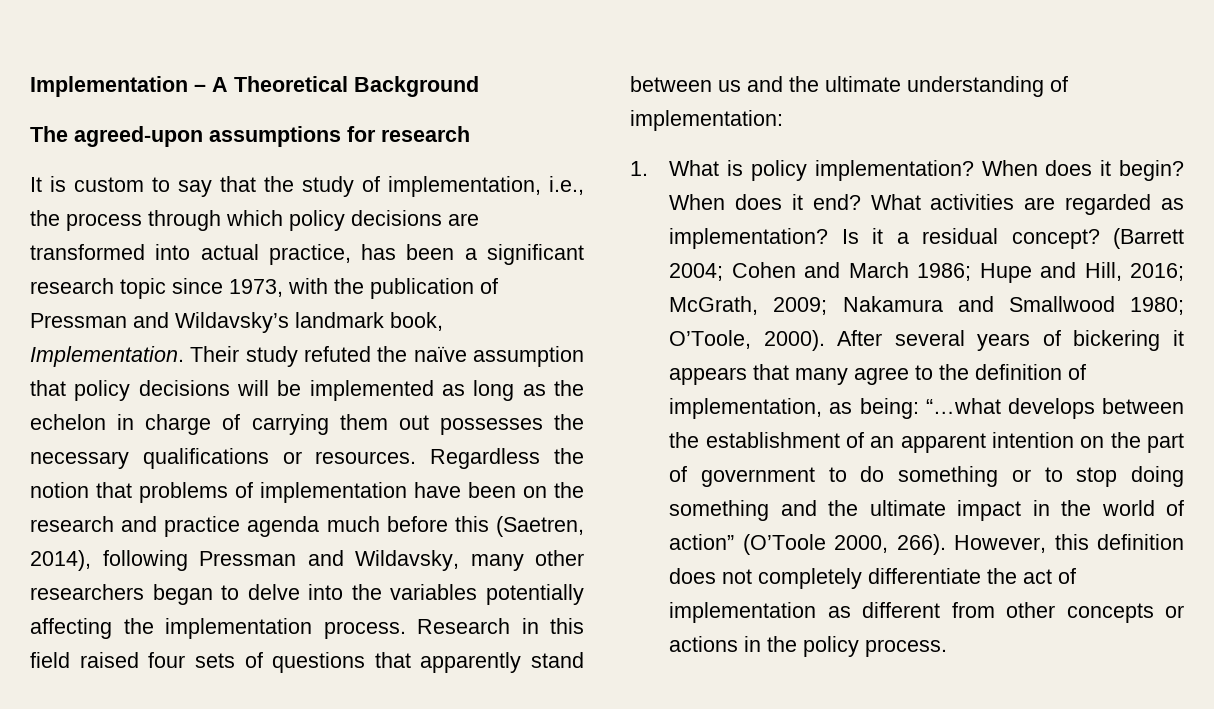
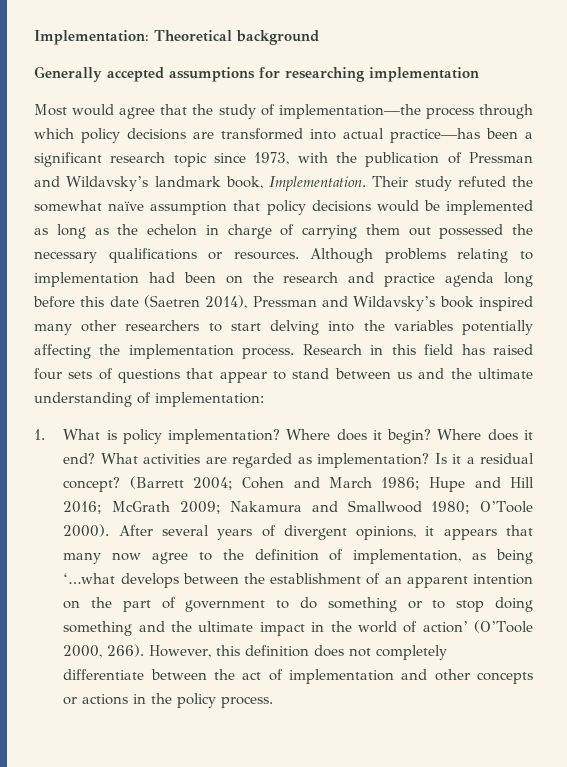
- Implementation – A Theoretical Background
- The agreed-upon assumptions for research
- It is custom to say that the study of implementation, i.e., the process through which policy decisions are transformed into actual practice, has been a significant research topic since 1973, with the publication of Pressman and Wildavsky’s landmark book, Implementation.
+ Implementation: Theoretical background
+ Generally accepted assumptions for researching implementation
+ Most would agree that the study of implementation—the process through which policy decisions are transformed into actual practice—has been a significant research topic since 1973, with the publication of Pressman and Wildavsky’s landmark book, Implementation.
- Their study refuted the naïve assumption that policy decisions will be implemented as long as the echelon in charge of carrying them out possesses the necessary qualifications or resources.
+ Their study refuted the somewhat naïve assumption that policy decisions would be implemented as long as the echelon in charge of carrying them out possessed the necessary qualifications or resources.
- Regardless the notion that problems of implementation have been on the research and practice agenda much before this (Saetren, 2014), following Pressman and Wildavsky, many other researchers began to delve into the variables potentially affecting the implementation process.
+ Although problems relating to implementation had been on the research and practice agenda long before this date (Saetren 2014), Pressman and Wildavsky’s book inspired many other researchers to start delving into the variables potentially affecting the implementation process.
- Research in this field raised four sets of questions that apparently stand between us and the ultimate understanding of implementation:
+ Research in this field has raised four sets of questions that appear to stand between us and the ultimate understanding of implementation:
- When does it begin?
+ Where does it begin?
- When does it end?
+ Where does it end?
- (Barrett 2004; Cohen and March 1986; Hupe and Hill, 2016; McGrath, 2009; Nakamura and Smallwood 1980; O’Toole, 2000).
+ (Barrett 2004; Cohen and March 1986; Hupe and Hill 2016; McGrath 2009; Nakamura and Smallwood 1980; O’Toole 2000).
- After several years of bickering it appears that many agree to the definition of implementation, as being: “…what develops between the establishment of an apparent intention on the part of government to do something or to stop doing something and the ultimate impact in the world of action” (O’Toole 2000, 266).
+ After several years of divergent opinions, it appears that many now agree to the definition of implementation, as being ‘…what develops between the establishment of an apparent intention on the part of government to do something or to stop doing something and the ultimate impact in the world of action’ (O’Toole 2000, 266).
- However, this definition does not completely differentiate the act of implementation as different from other concepts or actions in the policy process.
+ However, this definition does not completely differentiate between the act of implementation and other concepts or actions in the policy process.

